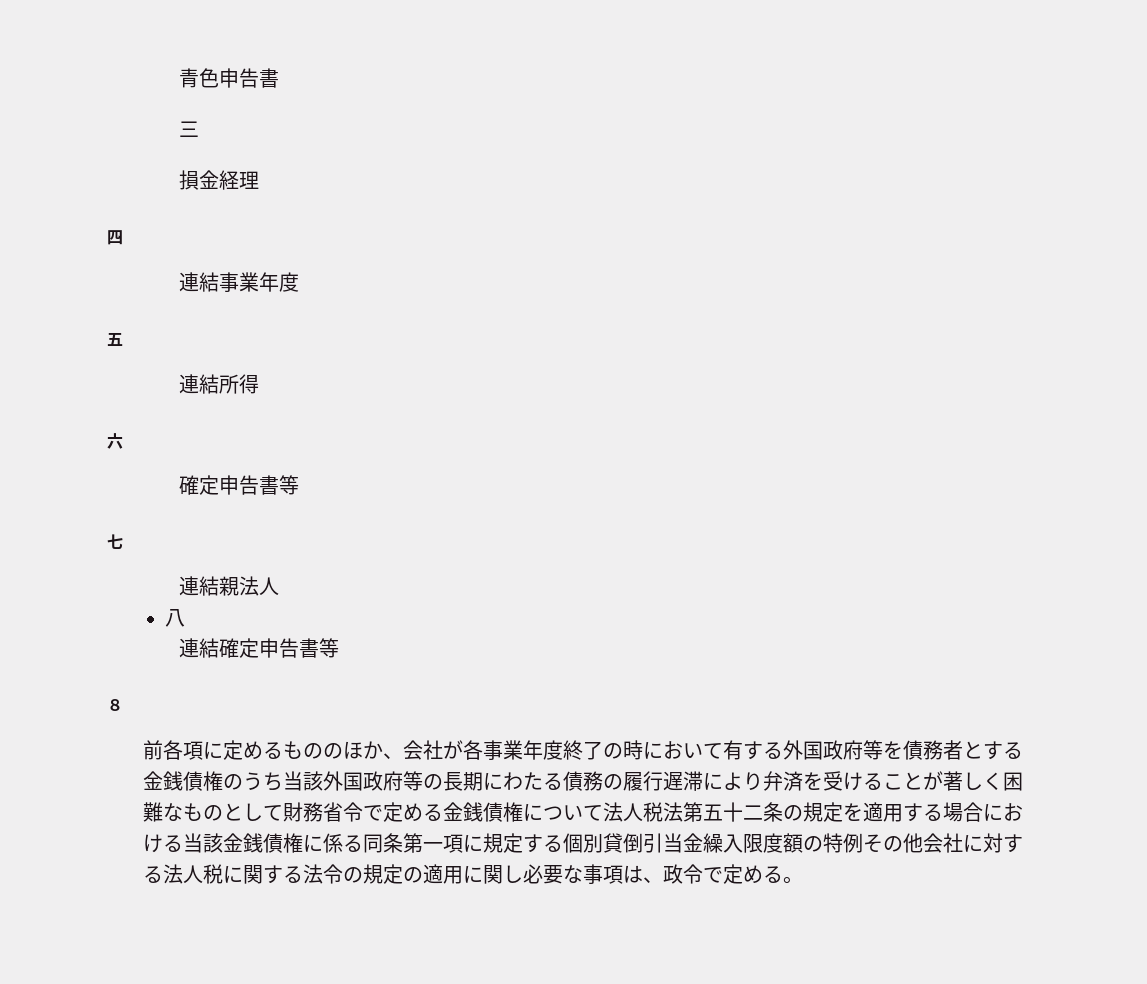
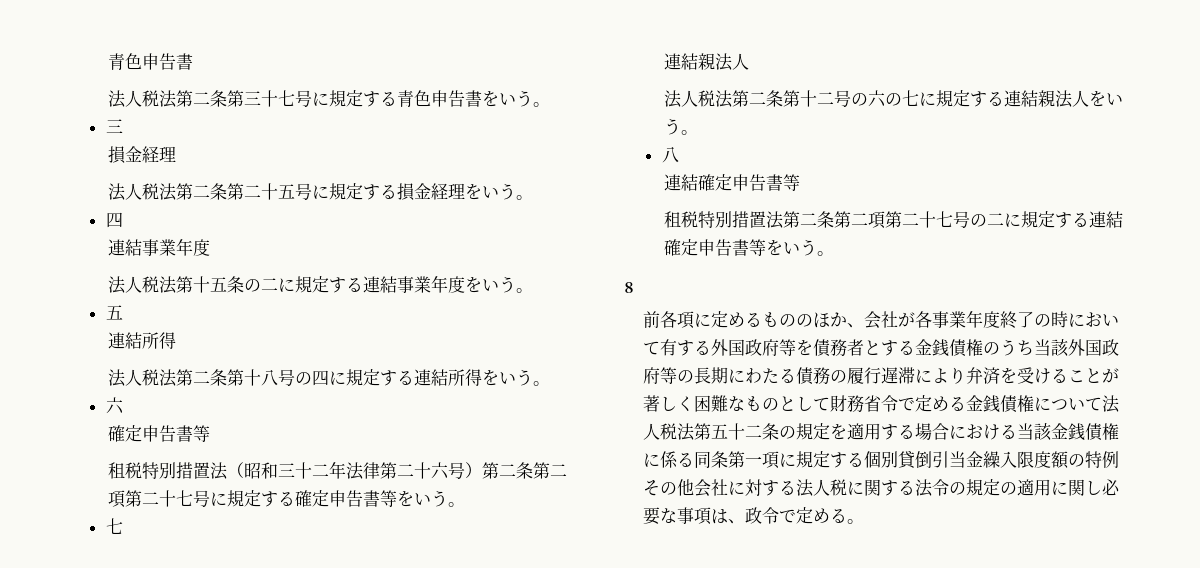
+ 法人税法第二条第三十七号に規定する青色申告書をいう。
  三
  損金経理
+ 法人税法第二条第二十五号に規定する損金経理をいう。
  四
  連結事業年度
+ 法人税法第十五条の二に規定する連結事業年度をいう。
  五
  連結所得
+ 法人税法第二条第十八号の四に規定する連結所得をいう。
  六
  確定申告書等
+ 租税特別措置法（昭和三十二年法律第二十六号）第二条第二項第二十七号に規定する確定申告書等をいう。
  七
  連結親法人
+ 法人税法第二条第十二号の六の七に規定する連結親法人をいう。
+ 租税特別措置法第二条第二項第二十七号の二に規定する連結確定申告書等をいう。

